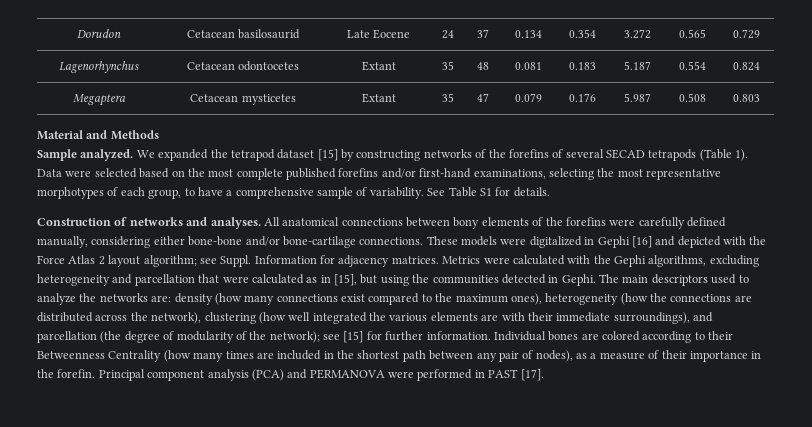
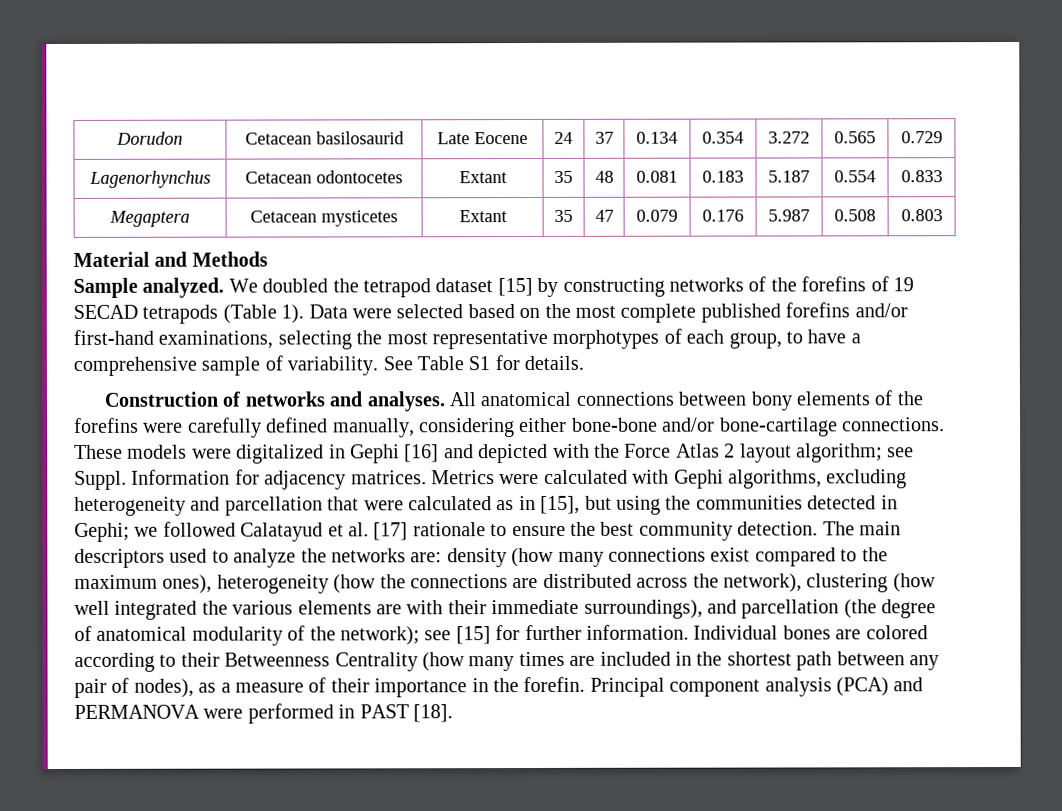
- Lagenorhynchus | Cetacean odontocetes | Extant | 35 | 48 | 0.081 | 0.183 | 5.187 | 0.554 | 0.824
+ Lagenorhynchus | Cetacean odontocetes | Extant | 35 | 48 | 0.081 | 0.183 | 5.187 | 0.554 | 0.833
- We expanded the tetrapod dataset [15] by constructing networks of the forefins of several SECAD tetrapods (Table 1).
+ We doubled the tetrapod dataset [15] by constructing networks of the forefins of 19 SECAD tetrapods (Table 1).
- Metrics were calculated with the Gephi algorithms, excluding heterogeneity and parcellation that were calculated as in [15], but using the communities detected in Gephi.
+ Metrics were calculated with Gephi algorithms, excluding heterogeneity and parcellation that were calculated as in [15], but using the communities detected in Gephi; we followed Calatayud et al. [17] rationale to ensure the best community detection.
- The main descriptors used to analyze the networks are: density (how many connections exist compared to the maximum ones), heterogeneity (how the connections are distributed across the network), clustering (how well integrated the various elements are with their immediate surroundings), and parcellation (the degree of modularity of the network); see [15] for further information.
+ The main descriptors used to analyze the networks are: density (how many connections exist compared to the maximum ones), heterogeneity (how the connections are distributed across the network), clustering (how well integrated the various elements are with their immediate surroundings), and parcellation (the degree of anatomical modularity of the network); see [15] for further information.
- Principal component analysis (PCA) and PERMANOVA were performed in PAST [17].
+ Principal component analysis (PCA) and PERMANOVA were performed in PAST [18].

